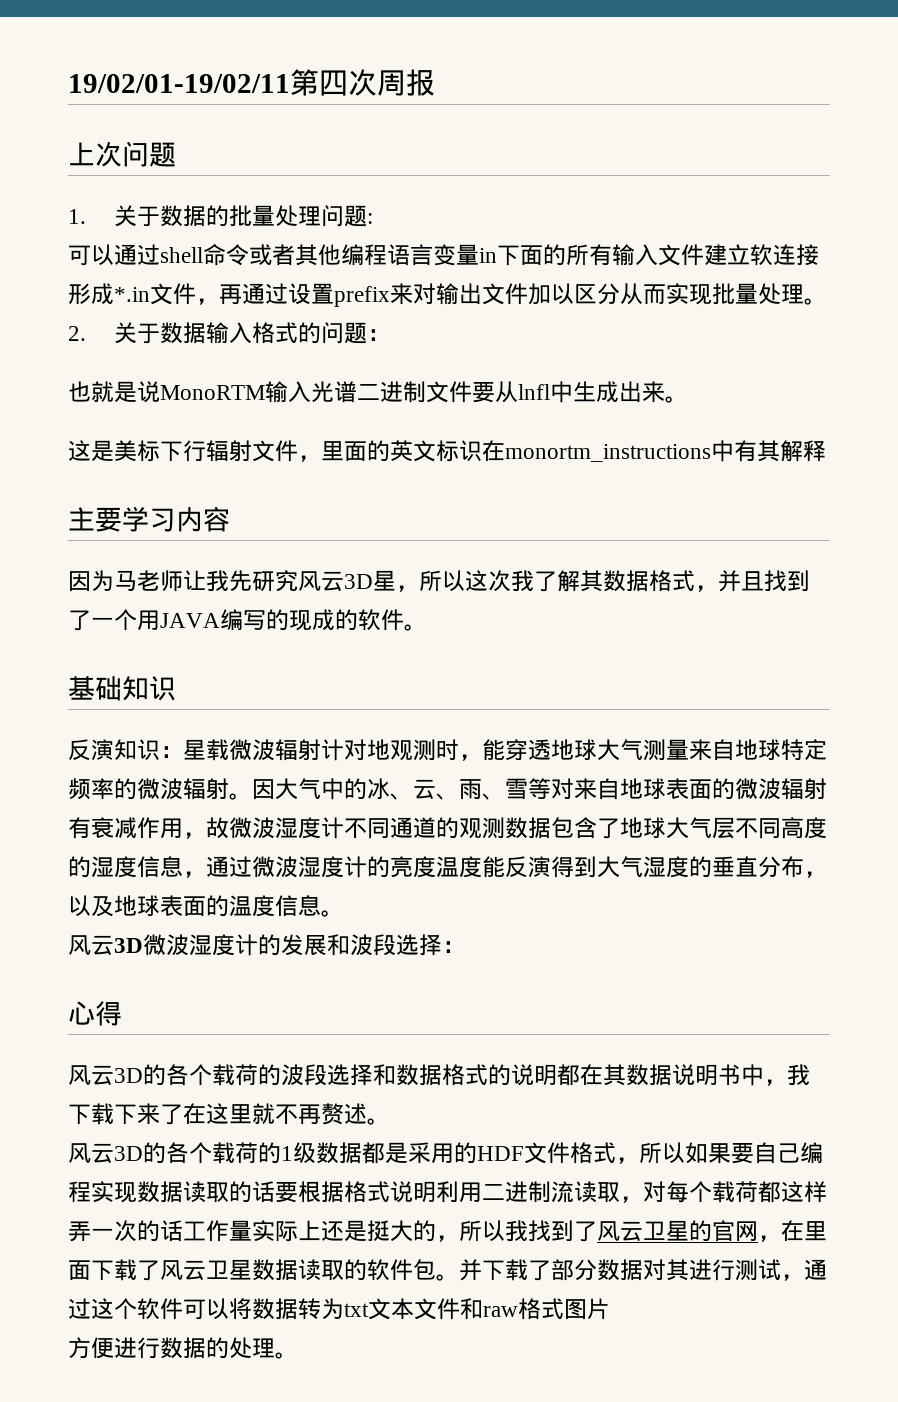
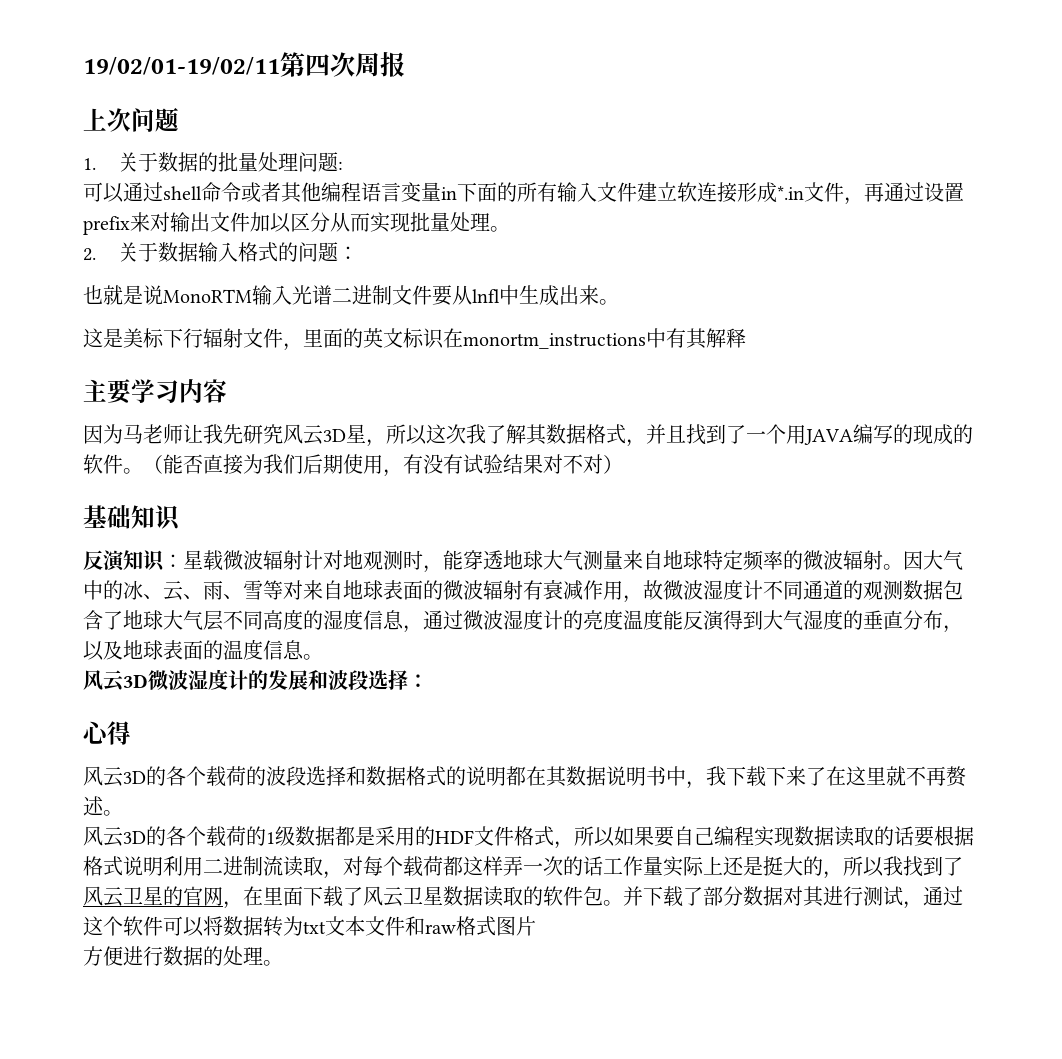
+ （能否直接为我们后期使用，有没有试验结果对不对）

